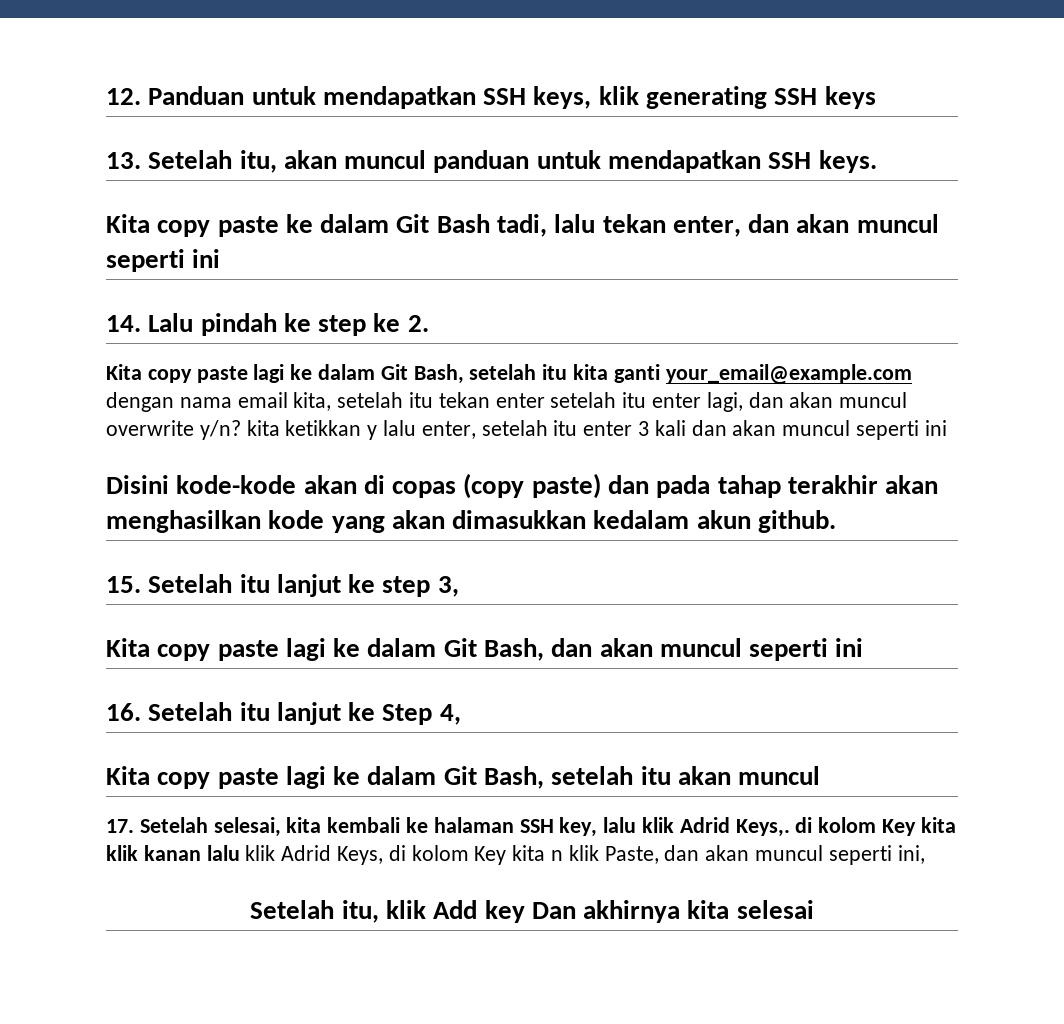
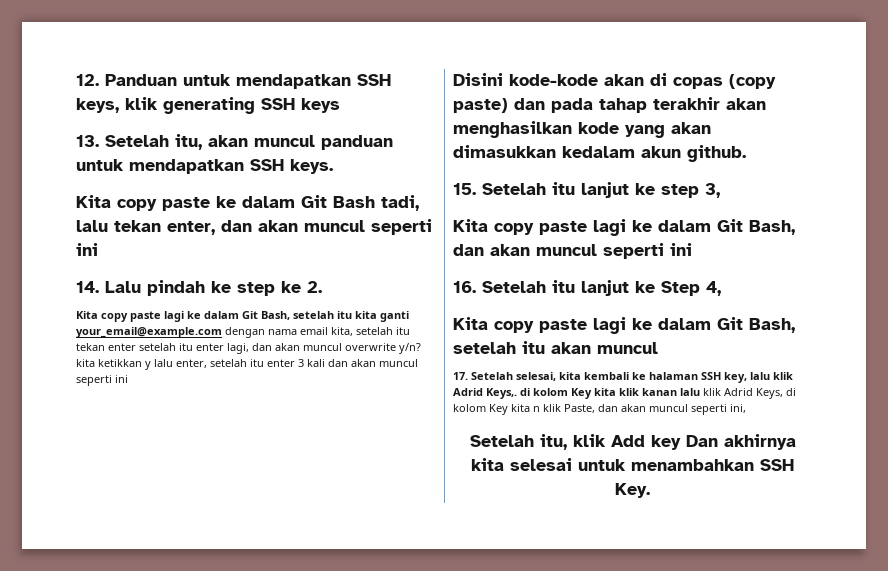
- Setelah itu, klik Add key Dan akhirnya kita selesai
+ Setelah itu, klik Add key Dan akhirnya kita selesai untuk menambahkan SSH Key.

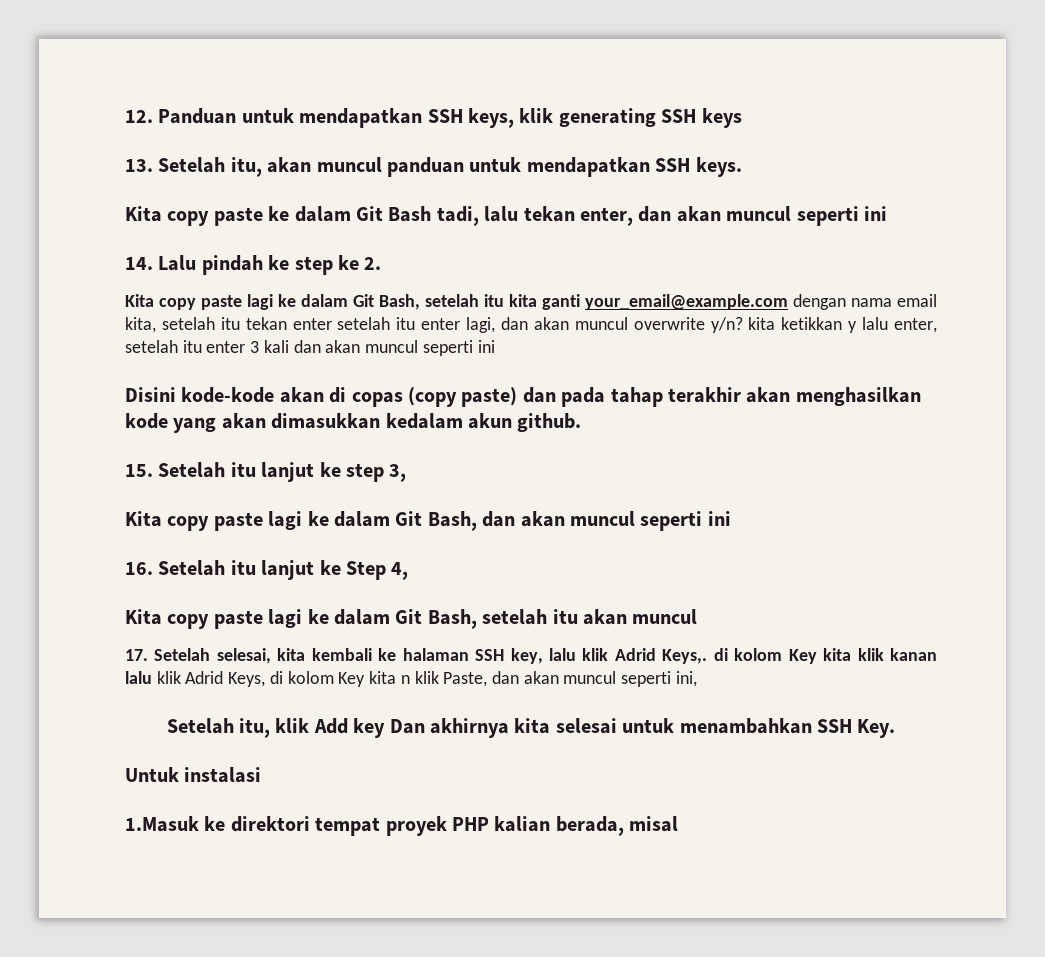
+ Untuk instalasi
+ 1.Masuk ke direktori tempat proyek PHP kalian berada, misal

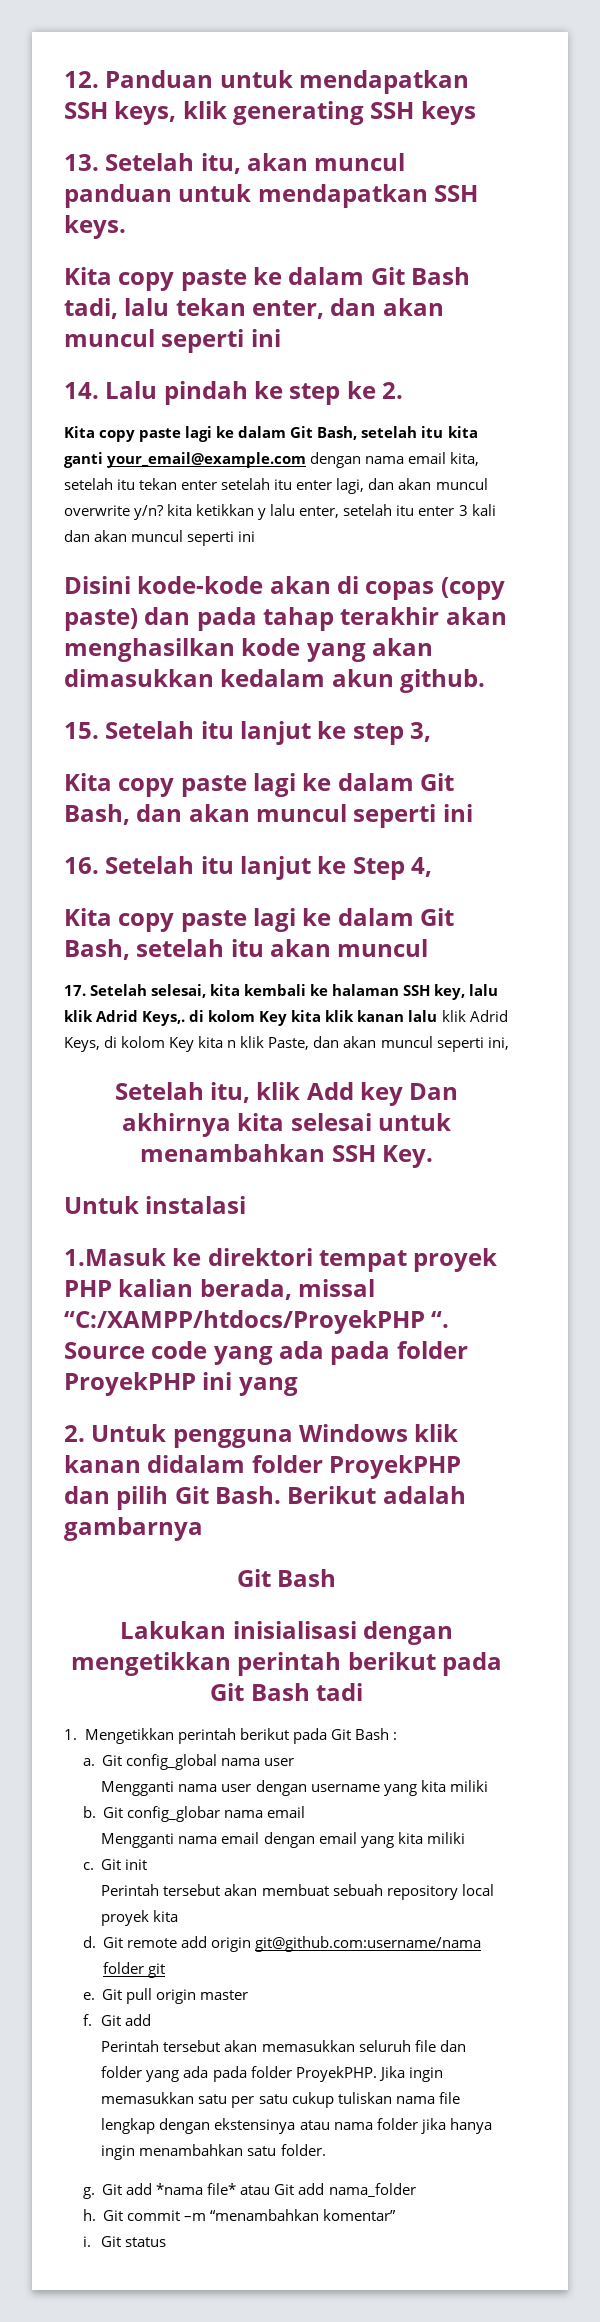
- 1.Masuk ke direktori tempat proyek PHP kalian berada, misal
+ 1.Masuk ke direktori tempat proyek PHP kalian berada, missal “C:/XAMPP/htdocs/ProyekPHP “. Source code yang ada pada folder ProyekPHP ini yang
+ 2. Untuk pengguna Windows klik kanan didalam folder ProyekPHP dan pilih Git Bash. Berikut adalah gambarnya
+ Git Bash
+ Lakukan inisialisasi dengan mengetikkan perintah berikut pada Git Bash tadi
+ 1. Mengetikkan perintah berikut pada Git Bash :
+ a. Git config_global nama user
+ Mengganti nama user dengan username yang kita miliki
+ b. Git config_globar nama email
+ Mengganti nama email dengan email yang kita miliki
+ c. Git init
+ Perintah tersebut akan membuat sebuah repository local proyek kita
+ d. Git remote add origin git@github.com:username/nama folder git
+ e. Git pull origin master
+ f. Git add
+ Perintah tersebut akan memasukkan seluruh file dan folder yang ada pada folder ProyekPHP. Jika ingin memasukkan satu per satu cukup tuliskan nama file lengkap dengan ekstensinya atau nama folder jika hanya ingin menambahkan satu folder.
+ g. Git add *nama file* atau Git add nama_folder
+ h. Git commit –m “menambahkan komentar”
+ i. Git status

